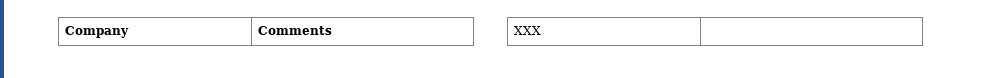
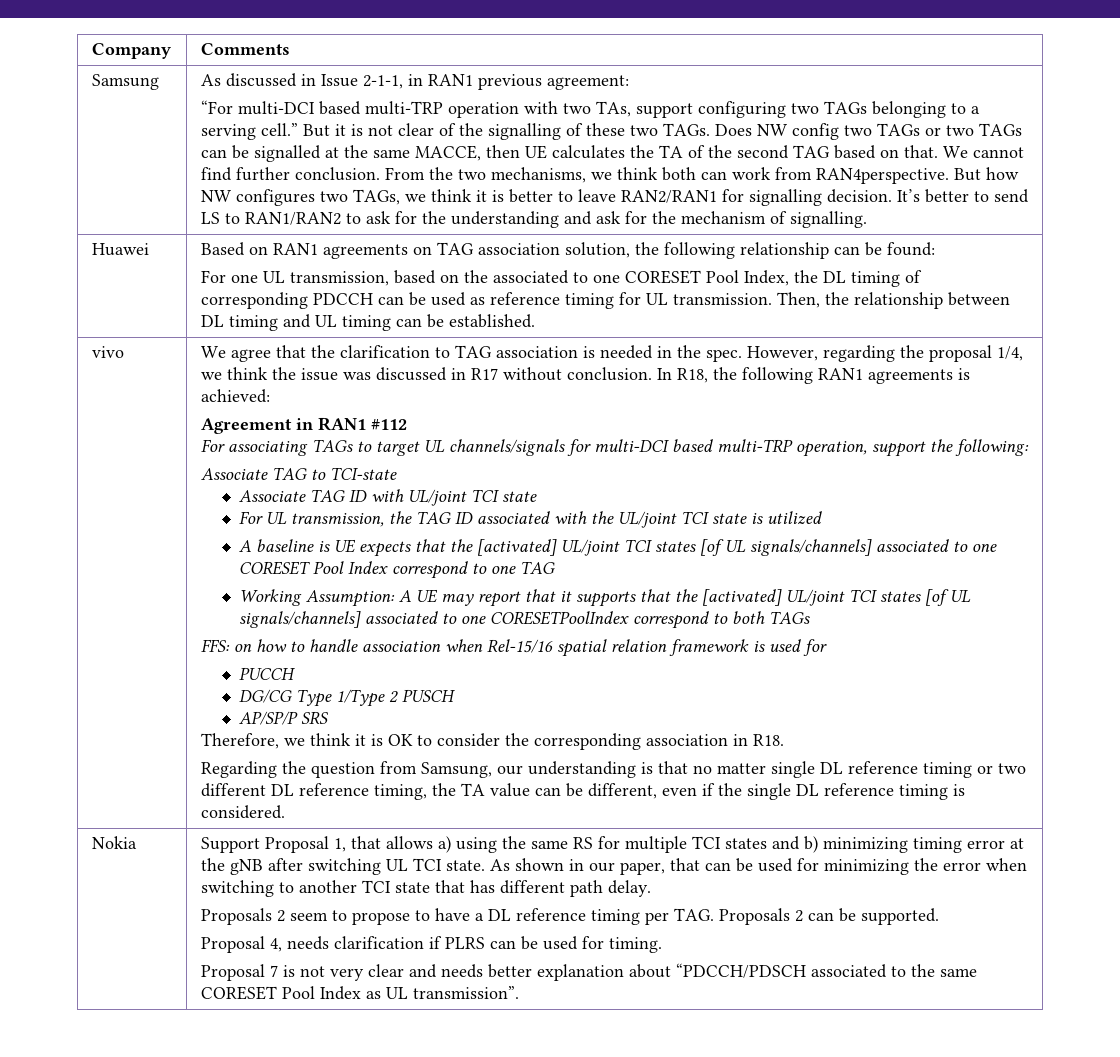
- XXX
+ Samsung | As discussed in Issue 2-1-1, in RAN1 previous agreement:
+ “For multi-DCI based multi-TRP operation with two TAs, support configuring two TAGs belonging to a serving cell.” But it is not clear of the signalling of these two TAGs. Does NW config two TAGs or two TAGs can be signalled at the same MACCE, then UE calculates the TA of the second TAG based on that. We cannot find further conclusion. From the two mechanisms, we think both can work from RAN4perspective. But how NW configures two TAGs, we think it is better to leave RAN2/RAN1 for signalling decision. It’s better to send LS to RAN1/RAN2 to ask for the understanding and ask for the mechanism of signalling.
+ Huawei | Based on RAN1 agreements on TAG association solution, the following relationship can be found:
+ For one UL transmission, based on the associated to one CORESET Pool Index, the DL timing of corresponding PDCCH can be used as reference timing for UL transmission. Then, the relationship between DL timing and UL timing can be established.
+ vivo | We agree that the clarification to TAG association is needed in the spec. However, regarding the proposal 1/4, we think the issue was discussed in R17 without conclusion. In R18, the following RAN1 agreements is achieved:
+ Agreement in RAN1 #112
+ For associating TAGs to target UL channels/signals for multi-DCI based multi-TRP operation, support the following:
+ Associate TAG to TCI-state
+ Associate TAG ID with UL/joint TCI state
+ For UL transmission, the TAG ID associated with the UL/joint TCI state is utilized
+ A baseline is UE expects that the [activated] UL/joint TCI states [of UL signals/channels] associated to one CORESET Pool Index correspond to one TAG
+ Working Assumption: A UE may report that it supports that the [activated] UL/joint TCI states [of UL signals/channels] associated to one CORESETPoolIndex correspond to both TAGs
+ FFS: on how to handle association when Rel-15/16 spatial relation framework is used for
+ PUCCH
+ DG/CG Type 1/Type 2 PUSCH
+ AP/SP/P SRS
+ Therefore, we think it is OK to consider the corresponding association in R18.
+ Regarding the question from Samsung, our understanding is that no matter single DL reference timing or two different DL reference timing, the TA value can be different, even if the single DL reference timing is considered.
+ Nokia | Support Proposal 1, that allows a) using the same RS for multiple TCI states and b) minimizing timing error at the gNB after switching UL TCI state. As shown in our paper, that can be used for minimizing the error when switching to another TCI state that has different path delay.
+ Proposals 2 seem to propose to have a DL reference timing per TAG. Proposals 2 can be supported.
+ Proposal 4, needs clarification if PLRS can be used for timing.
+ Proposal 7 is not very clear and needs better explanation about “PDCCH/PDSCH associated to the same CORESET Pool Index as UL transmission”.

